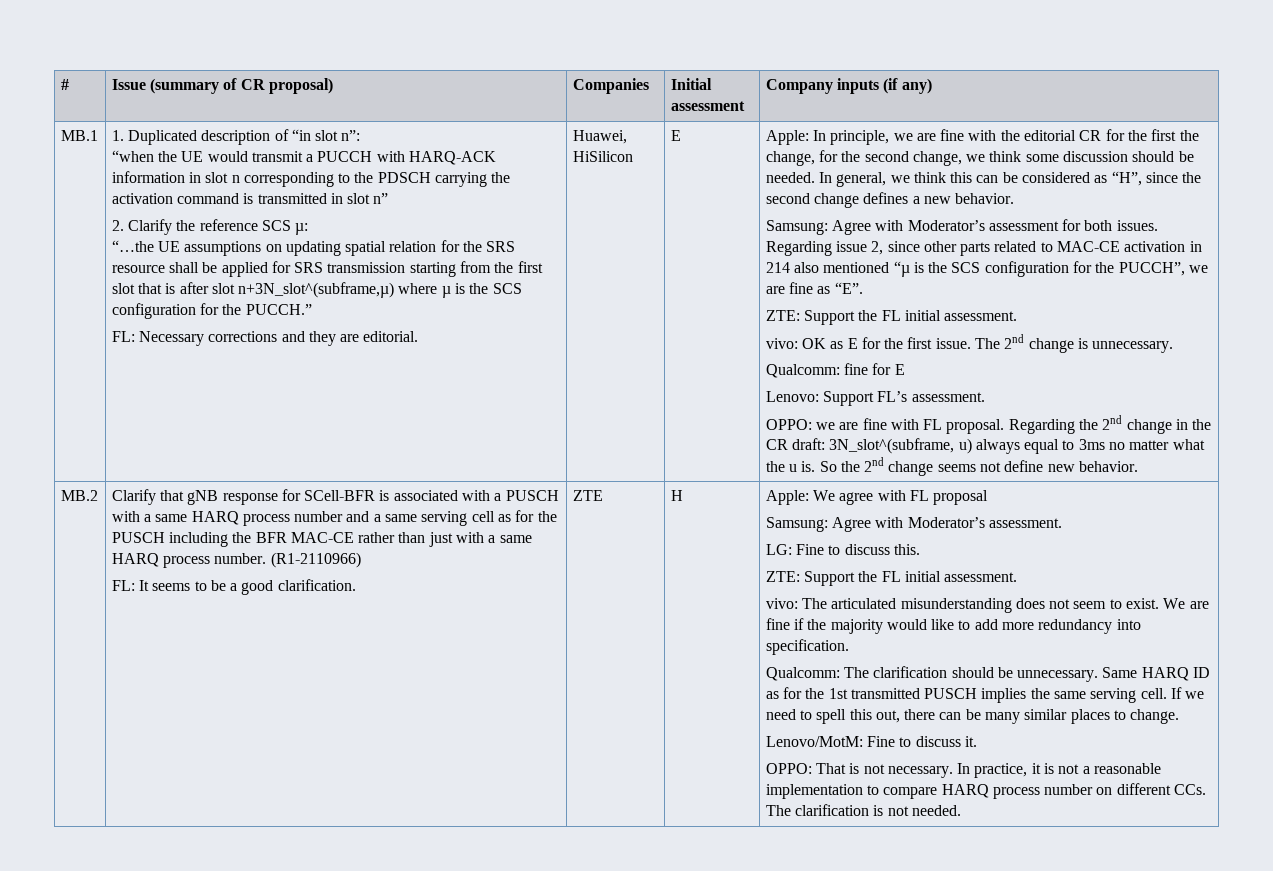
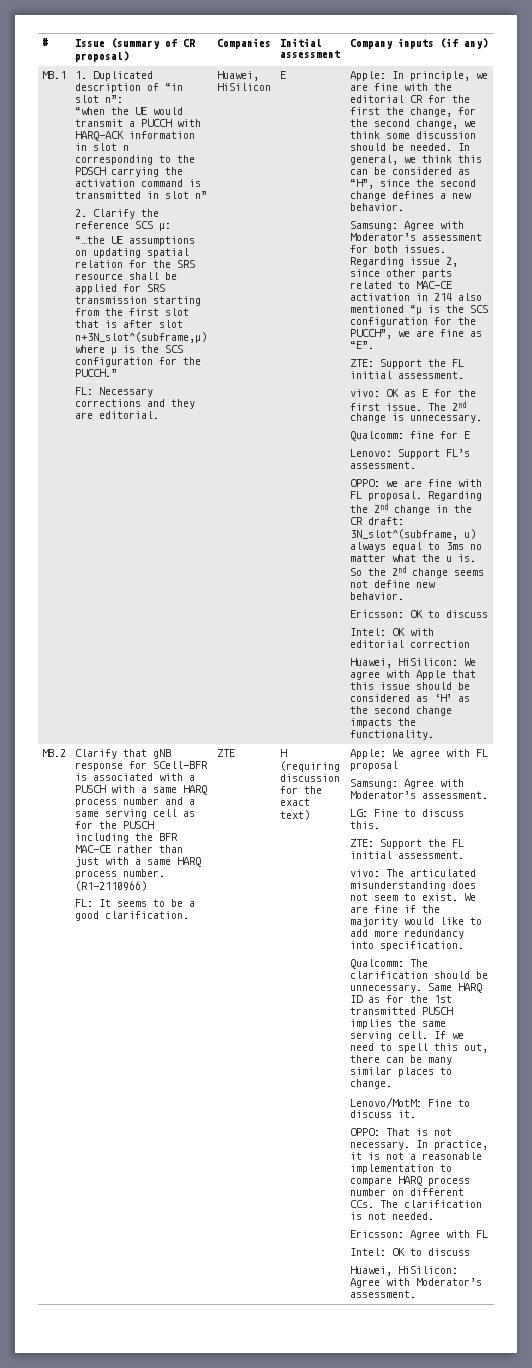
+ Ericsson: OK to discuss
+ Intel: OK with editorial correction
+ Huawei, HiSilicon: We agree with Apple that this issue should be considered as ‘H’ as the second change impacts the functionality.
- H
+ H (requiring discussion for the exact text)
+ Ericsson: Agree with FL
+ Intel: OK to discuss
+ Huawei, HiSilicon: Agree with Moderator’s assessment.

